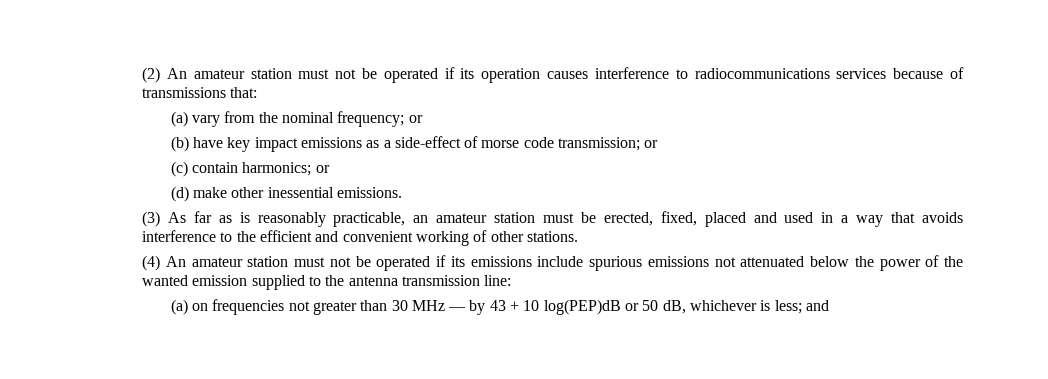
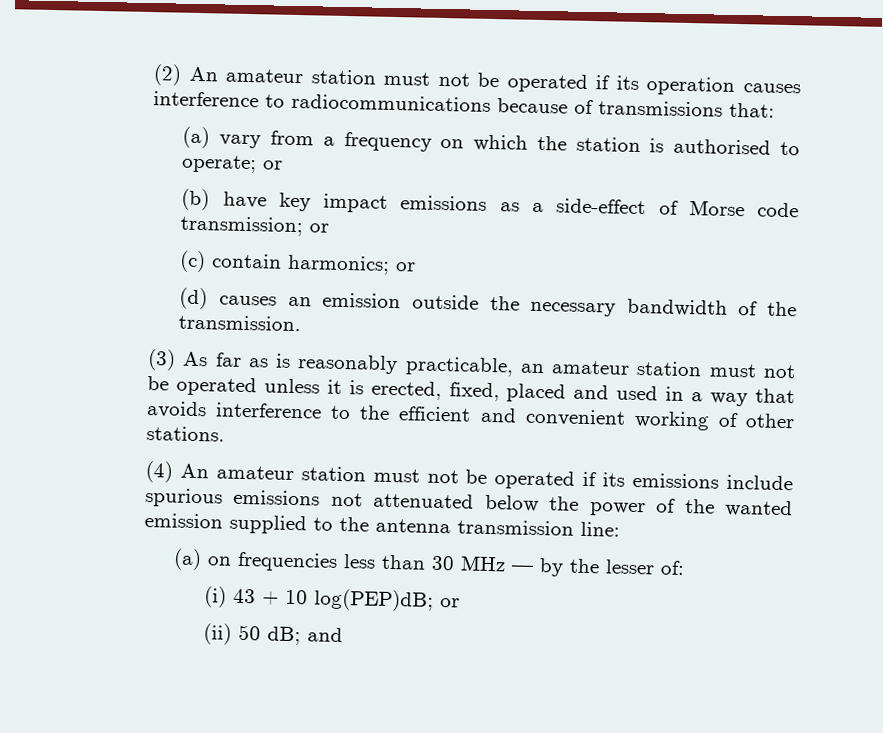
- (2) An amateur station must not be operated if its operation causes interference to radiocommunications services because of transmissions that:
+ (2) An amateur station must not be operated if its operation causes interference to radiocommunications because of transmissions that:
- (a) vary from the nominal frequency; or
+ (a) vary from a frequency on which the station is authorised to operate; or
- (b) have key impact emissions as a side-effect of morse code transmission; or
+ (b) have key impact emissions as a side-effect of Morse code transmission; or
- (d) make other inessential emissions.
+ (d) causes an emission outside the necessary bandwidth of the transmission.
- (3) As far as is reasonably practicable, an amateur station must be erected, fixed, placed and used in a way that avoids interference to the efficient and convenient working of other stations.
+ (3) As far as is reasonably practicable, an amateur station must not be operated unless it is erected, fixed, placed and used in a way that avoids interference to the efficient and convenient working of other stations.
- (a) on frequencies not greater than 30 MHz — by 43 + 10 log(PEP)dB or 50 dB, whichever is less; and
+ (a) on frequencies less than 30 MHz — by the lesser of:
+ (i) 43 + 10 log(PEP)dB; or
+ (ii) 50 dB; and

